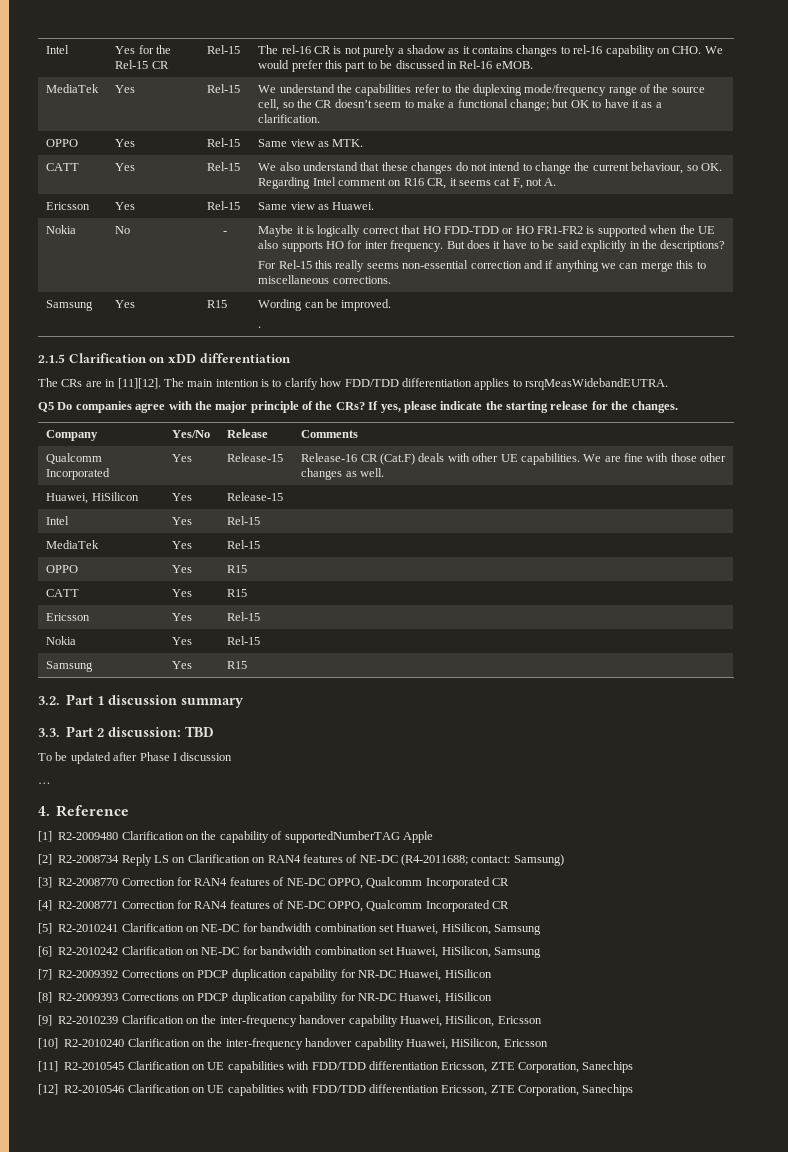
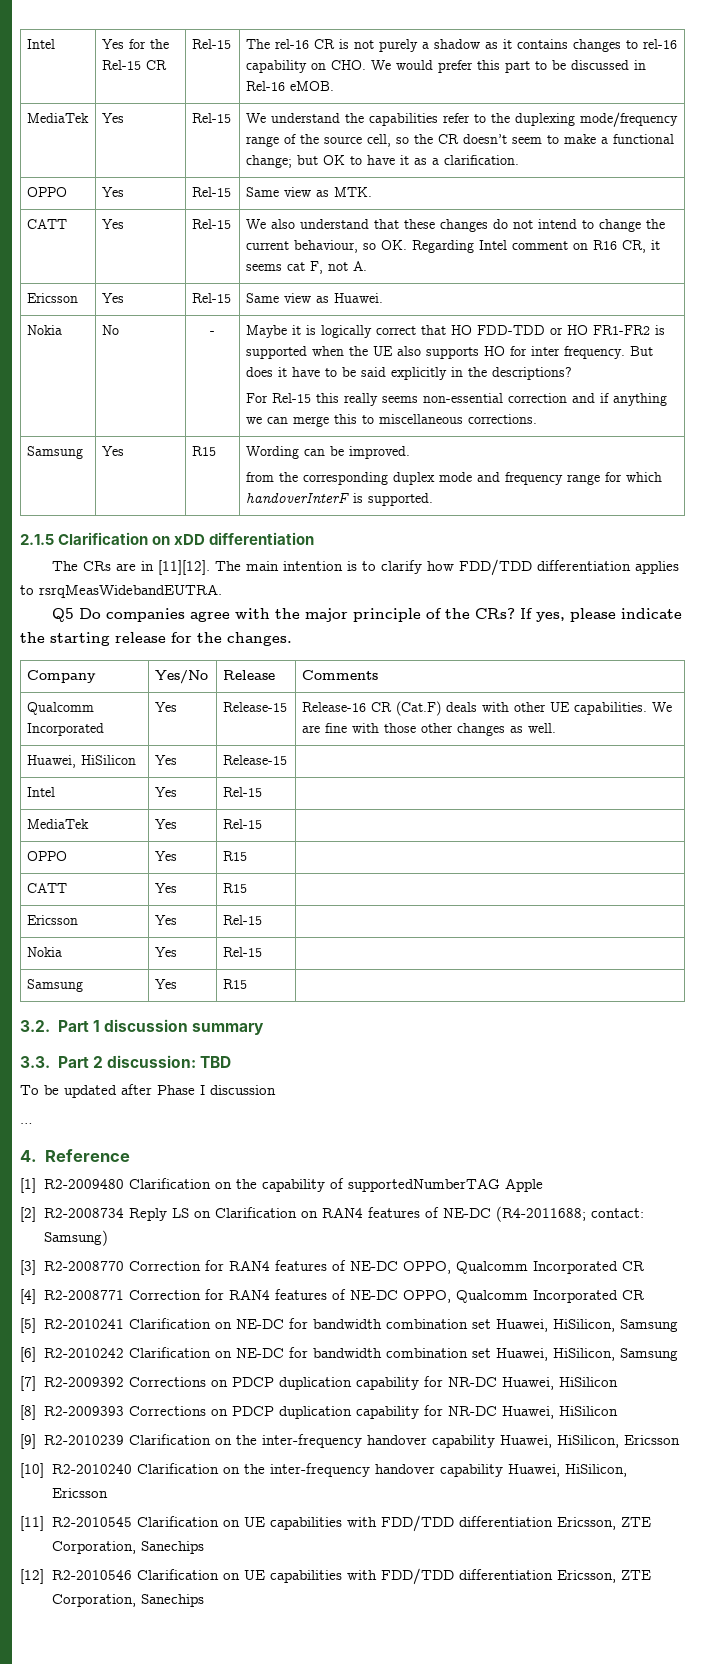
  Samsung | Yes | R15 | Wording can be improved.
- .
+ from the corresponding duplex mode and frequency range for which handoverInterF is supported.

